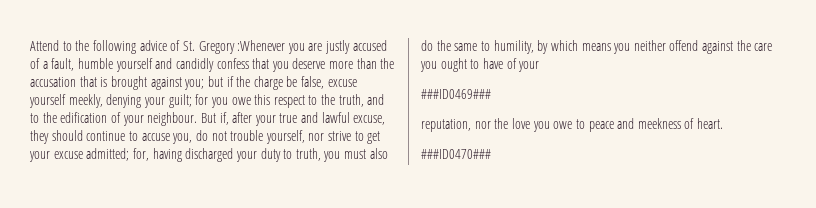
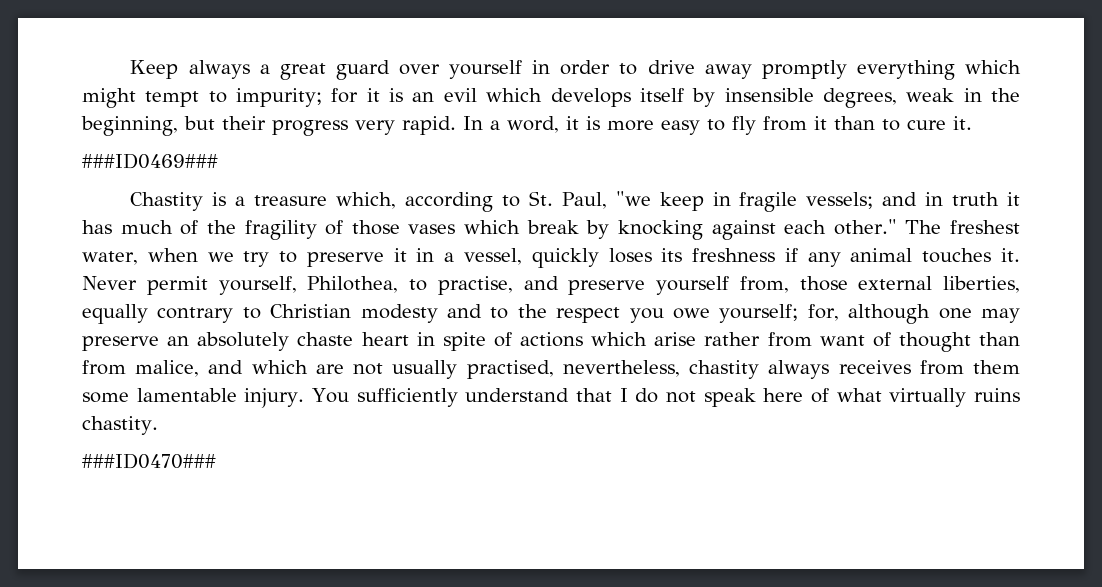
- Attend to the following advice of St. Gregory :Whenever you are justly accused of a fault, humble yourself and candidly confess that you deserve more than the accusation that is brought against you; but if the charge be false, excuse yourself meekly, denying your guilt; for you owe this respect to the truth, and to the edification of your neighbour. But if, after your true and lawful excuse, they should continue to accuse you, do not trouble yourself, nor strive to get your excuse admitted; for, having discharged your duty to truth, you must also do the same to humility, by which means you neither offend against the care you ought to have of your
+ Keep always a great guard over yourself in order to drive away promptly everything which might tempt to impurity; for it is an evil which develops itself by insensible degrees, weak in the beginning, but their progress very rapid. In a word, it is more easy to fly from it than to cure it.
  ###ID0469###
- reputation, nor the love you owe to peace and meekness of heart.
+ Chastity is a treasure which, according to St. Paul, "we keep in fragile vessels; and in truth it has much of the fragility of those vases which break by knocking against each other." The freshest water, when we try to preserve it in a vessel, quickly loses its freshness if any animal touches it. Never permit yourself, Philothea, to practise, and preserve yourself from, those external liberties, equally contrary to Christian modesty and to the respect you owe yourself; for, although one may preserve an absolutely chaste heart in spite of actions which arise rather from want of thought than from malice, and which are not usually practised, nevertheless, chastity always receives from them some lamentable injury. You sufficiently understand that I do not speak here of what virtually ruins chastity.

